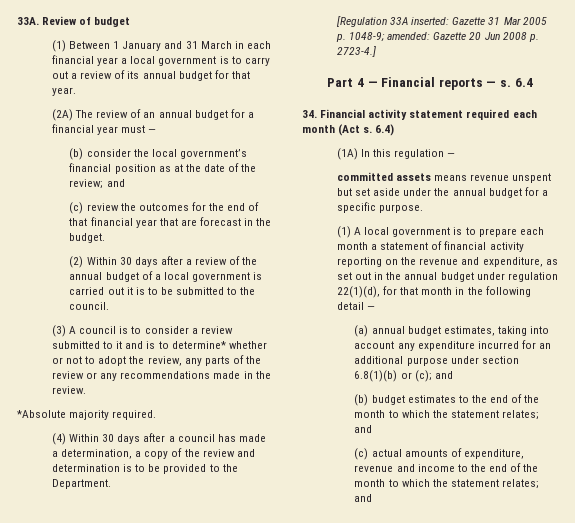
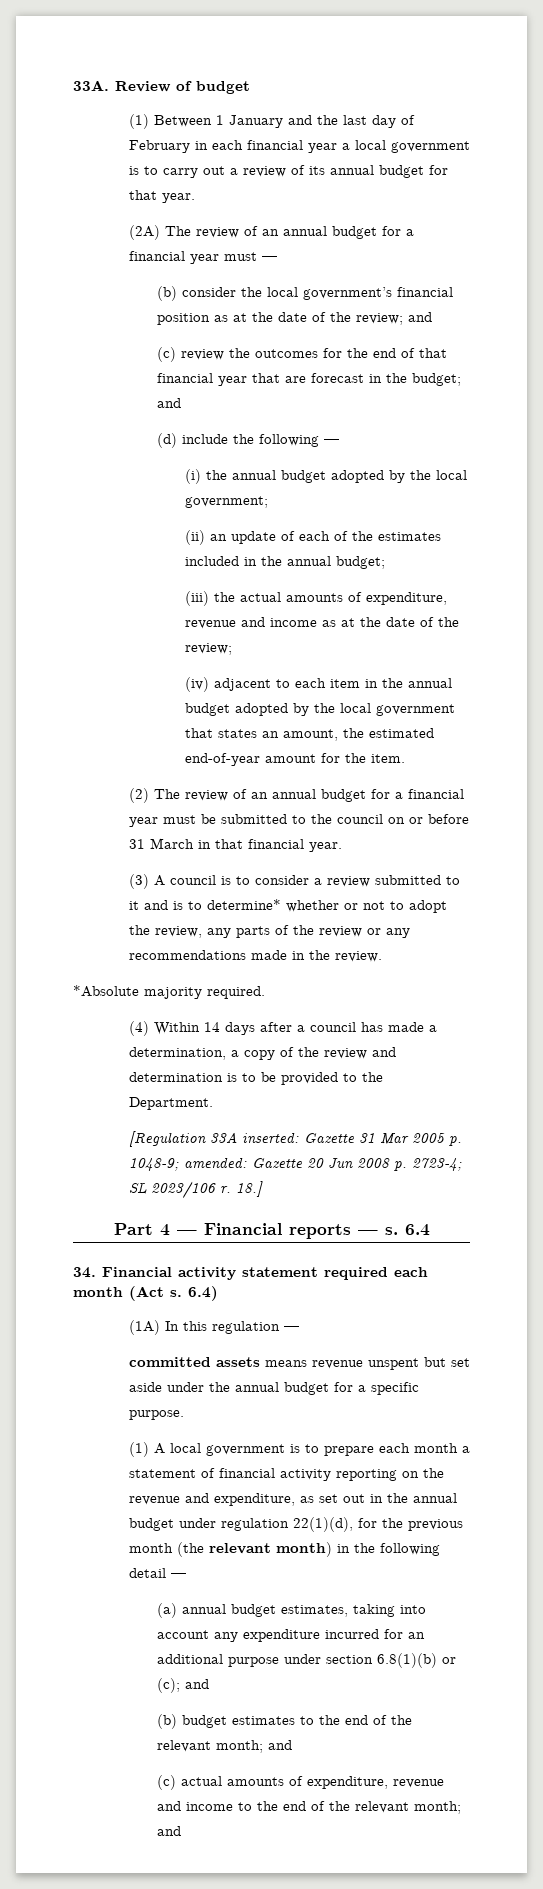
- (1) Between 1 January and 31 March in each financial year a local government is to carry out a review of its annual budget for that year.
+ (1) Between 1 January and the last day of February in each financial year a local government is to carry out a review of its annual budget for that year.
- (c) review the outcomes for the end of that financial year that are forecast in the budget.
- (2) Within 30 days after a review of the annual budget of a local government is carried out it is to be submitted to the council.
+ (c) review the outcomes for the end of that financial year that are forecast in the budget; and
+ (d) include the following —
+ (i) the annual budget adopted by the local government;
+ (ii) an update of each of the estimates included in the annual budget;
+ (iii) the actual amounts of expenditure, revenue and income as at the date of the review;
+ (iv) adjacent to each item in the annual budget adopted by the local government that states an amount, the estimated end-of-year amount for the item.
+ (2) The review of an annual budget for a financial year must be submitted to the council on or before 31 March in that financial year.
- (4) Within 30 days after a council has made a determination, a copy of the review and determination is to be provided to the Department.
+ (4) Within 14 days after a council has made a determination, a copy of the review and determination is to be provided to the Department.
- [Regulation 33A inserted: Gazette 31 Mar 2005 p. 1048-9; amended: Gazette 20 Jun 2008 p. 2723-4.]
+ [Regulation 33A inserted: Gazette 31 Mar 2005 p. 1048-9; amended: Gazette 20 Jun 2008 p. 2723-4; SL 2023/106 r. 18.]
- (1) A local government is to prepare each month a statement of financial activity reporting on the revenue and expenditure, as set out in the annual budget under regulation 22(1)(d), for that month in the following detail —
+ (1) A local government is to prepare each month a statement of financial activity reporting on the revenue and expenditure, as set out in the annual budget under regulation 22(1)(d), for the previous month (the relevant month) in the following detail —
- (b) budget estimates to the end of the month to which the statement relates; and
+ (b) budget estimates to the end of the relevant month; and
- (c) actual amounts of expenditure, revenue and income to the end of the month to which the statement relates; and
+ (c) actual amounts of expenditure, revenue and income to the end of the relevant month; and

